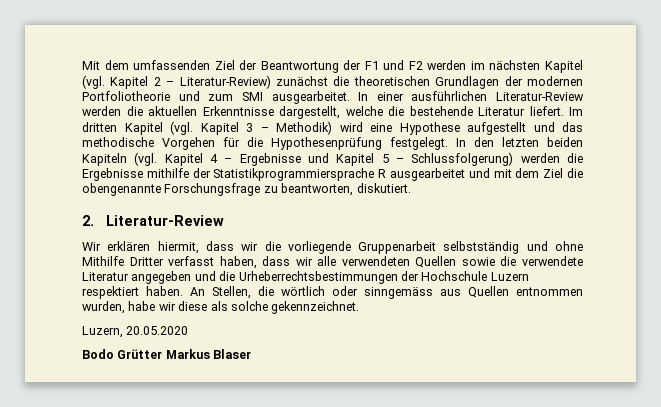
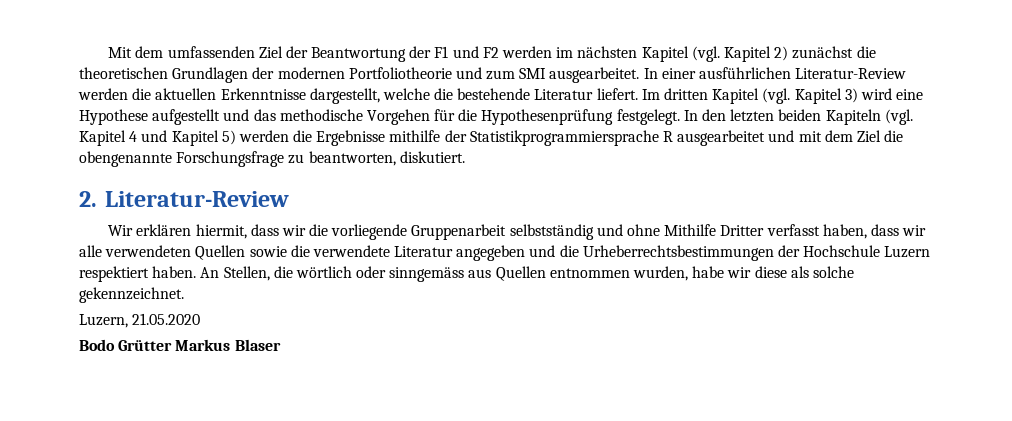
- Mit dem umfassenden Ziel der Beantwortung der F1 und F2 werden im nächsten Kapitel (vgl. Kapitel 2 – Literatur-Review) zunächst die theoretischen Grundlagen der modernen Portfoliotheorie und zum SMI ausgearbeitet.
+ Mit dem umfassenden Ziel der Beantwortung der F1 und F2 werden im nächsten Kapitel (vgl. Kapitel 2) zunächst die theoretischen Grundlagen der modernen Portfoliotheorie und zum SMI ausgearbeitet.
- Im dritten Kapitel (vgl. Kapitel 3 – Methodik) wird eine Hypothese aufgestellt und das methodische Vorgehen für die Hypothesenprüfung festgelegt.
+ Im dritten Kapitel (vgl. Kapitel 3) wird eine Hypothese aufgestellt und das methodische Vorgehen für die Hypothesenprüfung festgelegt.
- In den letzten beiden Kapiteln (vgl. Kapitel 4 – Ergebnisse und Kapitel 5 – Schlussfolgerung) werden die Ergebnisse mithilfe der Statistikprogrammiersprache R ausgearbeitet und mit dem Ziel die obengenannte Forschungsfrage zu beantworten, diskutiert.
+ In den letzten beiden Kapiteln (vgl. Kapitel 4 und Kapitel 5) werden die Ergebnisse mithilfe der Statistikprogrammiersprache R ausgearbeitet und mit dem Ziel die obengenannte Forschungsfrage zu beantworten, diskutiert.
- Luzern, 20.05.2020
+ Luzern, 21.05.2020

